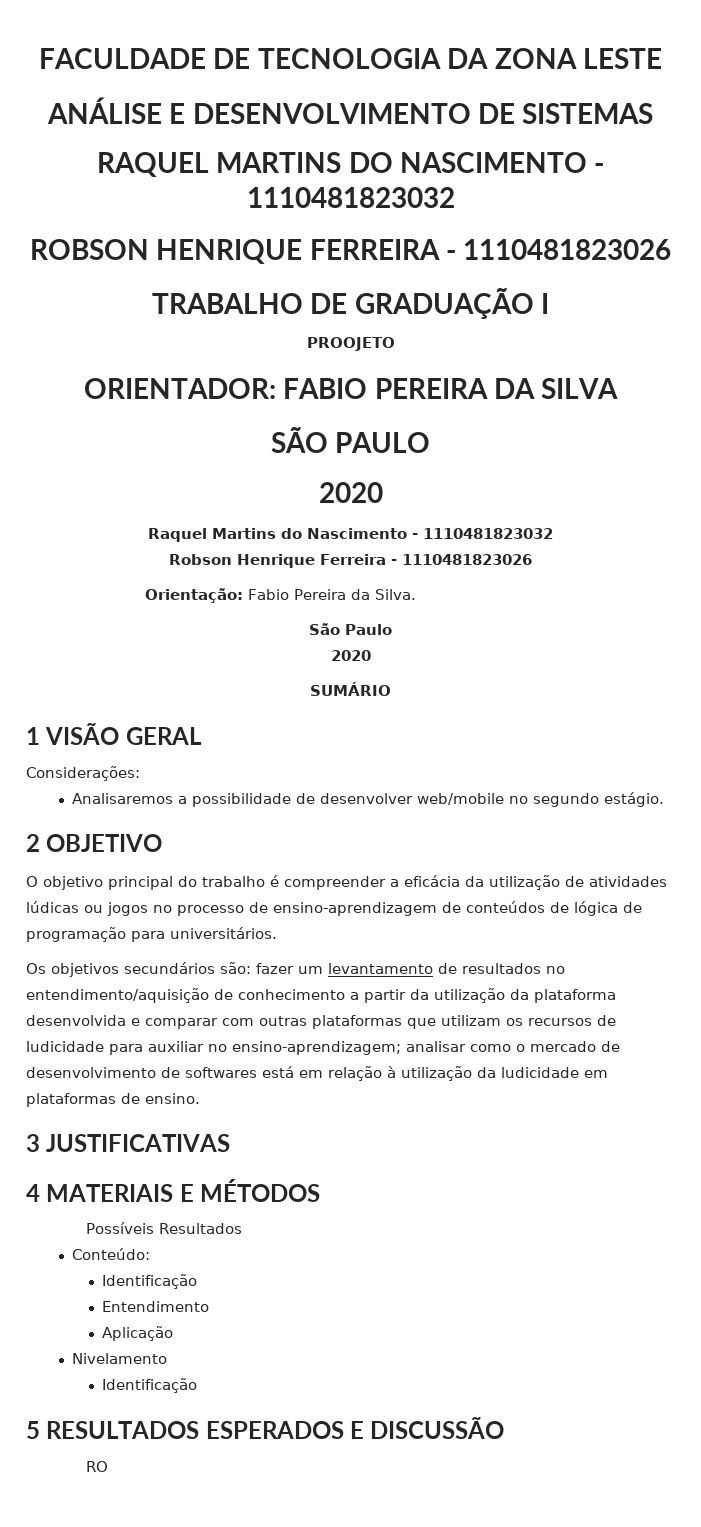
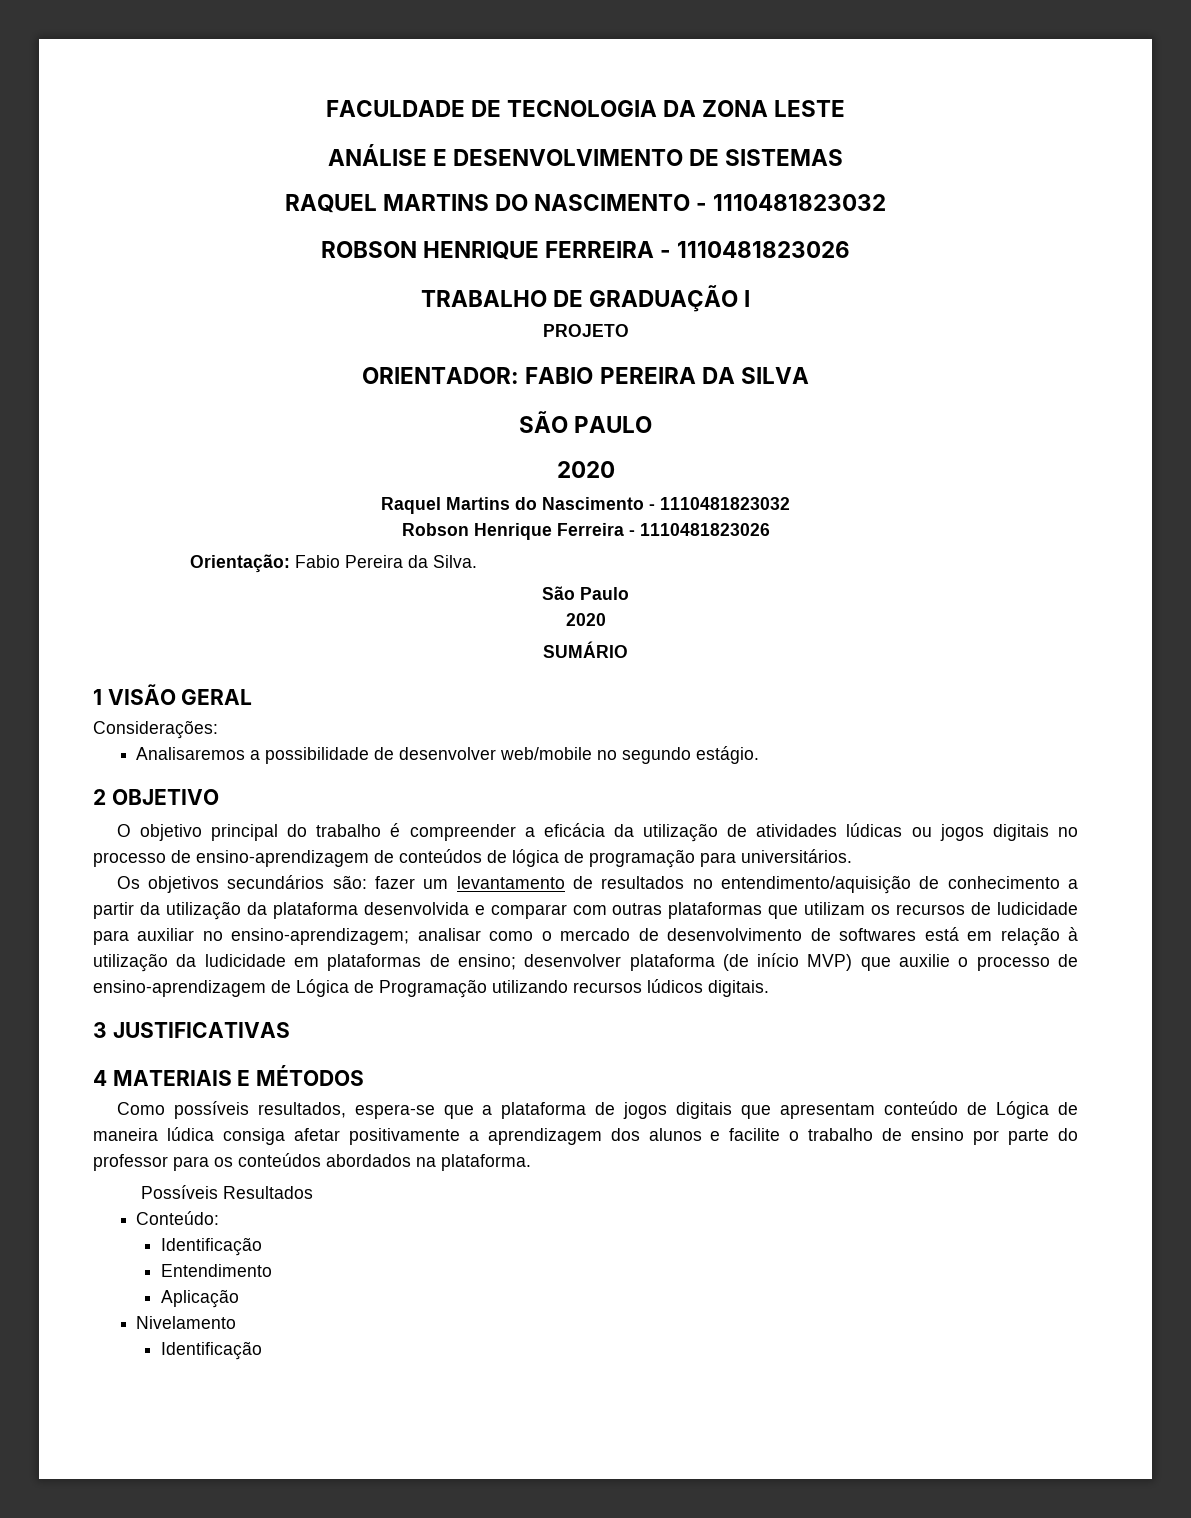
- PROOJETO
+ PROJETO
- O objetivo principal do trabalho é compreender a eficácia da utilização de atividades lúdicas ou jogos no processo de ensino-aprendizagem de conteúdos de lógica de programação para universitários.
+ O objetivo principal do trabalho é compreender a eficácia da utilização de atividades lúdicas ou jogos digitais no processo de ensino-aprendizagem de conteúdos de lógica de programação para universitários.
- Os objetivos secundários são: fazer um levantamento de resultados no entendimento/aquisição de conhecimento a partir da utilização da plataforma desenvolvida e comparar com outras plataformas que utilizam os recursos de ludicidade para auxiliar no ensino-aprendizagem; analisar como o mercado de desenvolvimento de softwares está em relação à utilização da ludicidade em plataformas de ensino.
+ Os objetivos secundários são: fazer um levantamento de resultados no entendimento/aquisição de conhecimento a partir da utilização da plataforma desenvolvida e comparar com outras plataformas que utilizam os recursos de ludicidade para auxiliar no ensino-aprendizagem; analisar como o mercado de desenvolvimento de softwares está em relação à utilização da ludicidade em plataformas de ensino; desenvolver plataforma (de início MVP) que auxilie o processo de ensino-aprendizagem de Lógica de Programação utilizando recursos lúdicos digitais.
+ Como possíveis resultados, espera-se que a plataforma de jogos digitais que apresentam conteúdo de Lógica de maneira lúdica consiga afetar positivamente a aprendizagem dos alunos e facilite o trabalho de ensino por parte do professor para os conteúdos abordados na plataforma.
- 5 RESULTADOS ESPERADOS E DISCUSSÃO
- RO

